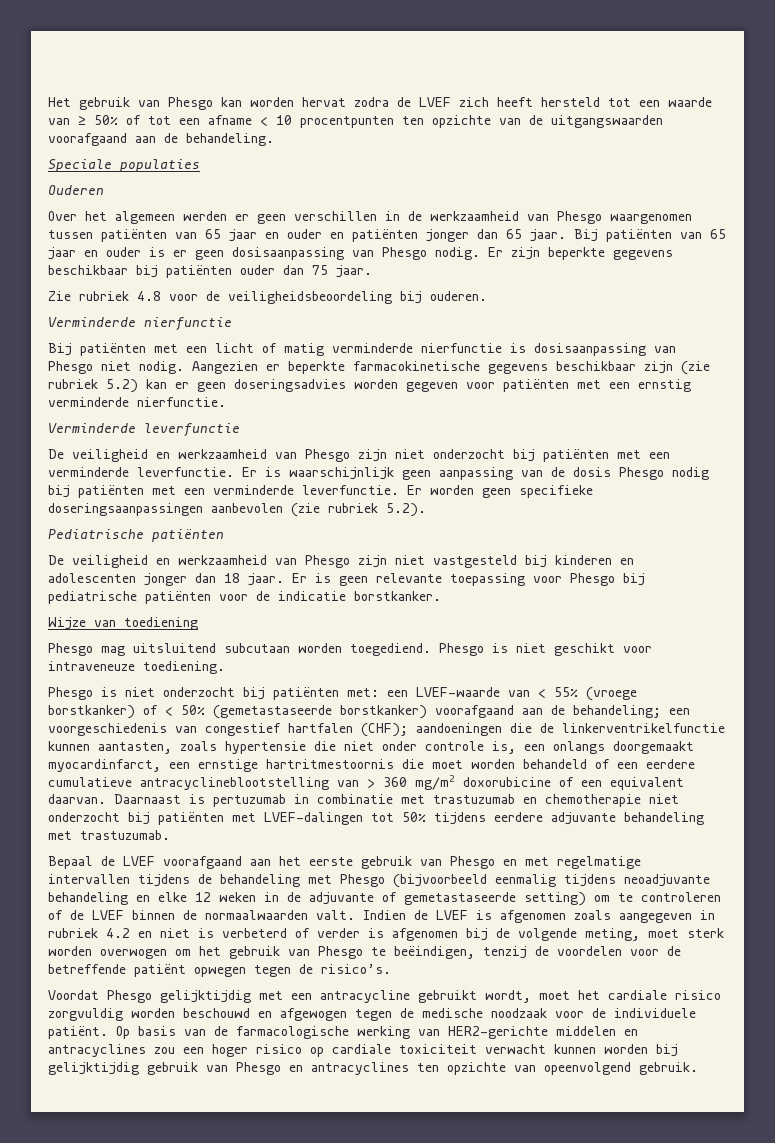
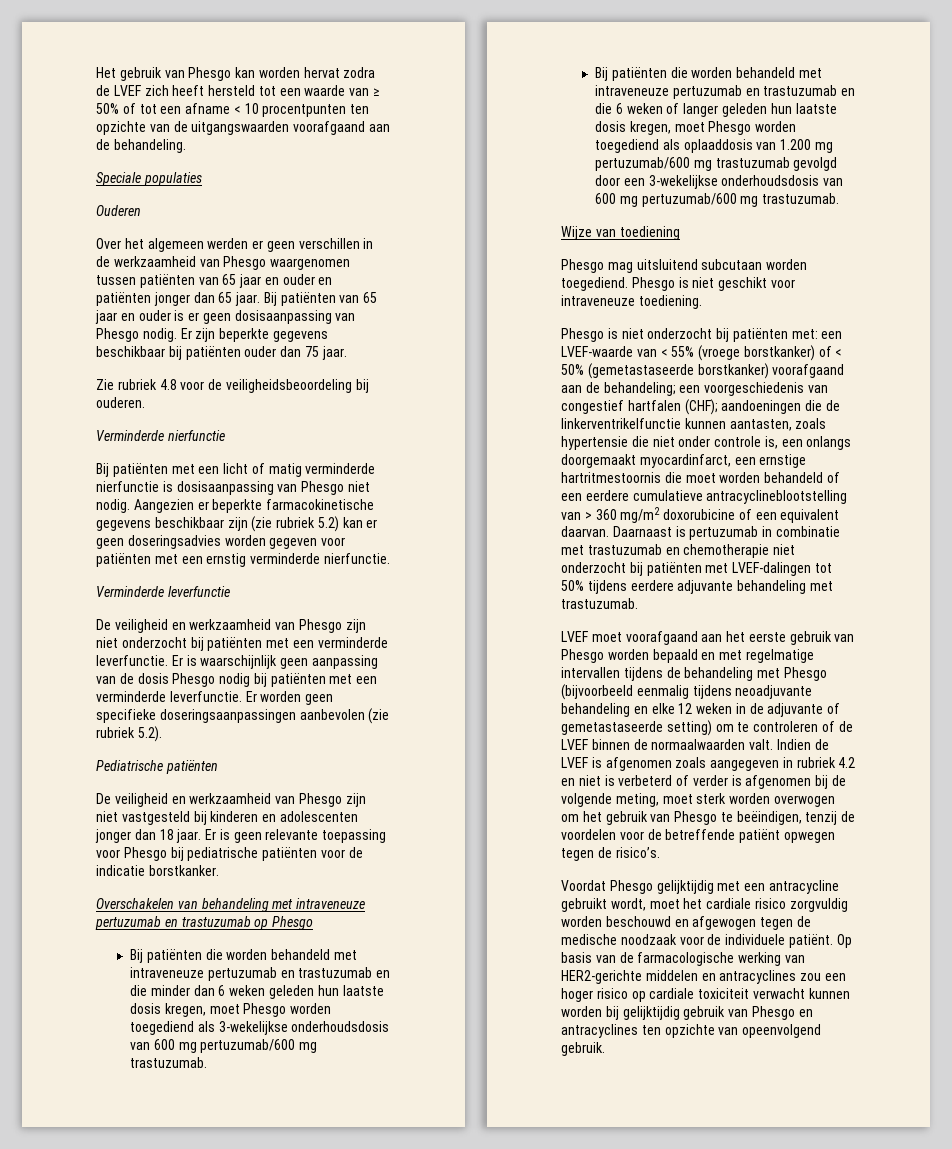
+ Overschakelen van behandeling met intraveneuze pertuzumab en trastuzumab op Phesgo
+ Bij patiënten die worden behandeld met intraveneuze pertuzumab en trastuzumab en die minder dan 6 weken geleden hun laatste dosis kregen, moet Phesgo worden toegediend als 3-wekelijkse onderhoudsdosis van 600 mg pertuzumab/600 mg trastuzumab.
+ Bij patiënten die worden behandeld met intraveneuze pertuzumab en trastuzumab en die 6 weken of langer geleden hun laatste dosis kregen, moet Phesgo worden toegediend als oplaaddosis van 1.200 mg pertuzumab/600 mg trastuzumab gevolgd door een 3-wekelijkse onderhoudsdosis van 600 mg pertuzumab/600 mg trastuzumab.
- Bepaal de LVEF voorafgaand aan het eerste gebruik van Phesgo en met regelmatige intervallen tijdens de behandeling met Phesgo (bijvoorbeeld eenmalig tijdens neoadjuvante behandeling en elke 12 weken in de adjuvante of gemetastaseerde setting) om te controleren of de LVEF binnen de normaalwaarden valt.
+ LVEF moet voorafgaand aan het eerste gebruik van Phesgo worden bepaald en met regelmatige intervallen tijdens de behandeling met Phesgo (bijvoorbeeld eenmalig tijdens neoadjuvante behandeling en elke 12 weken in de adjuvante of gemetastaseerde setting) om te controleren of de LVEF binnen de normaalwaarden valt.

